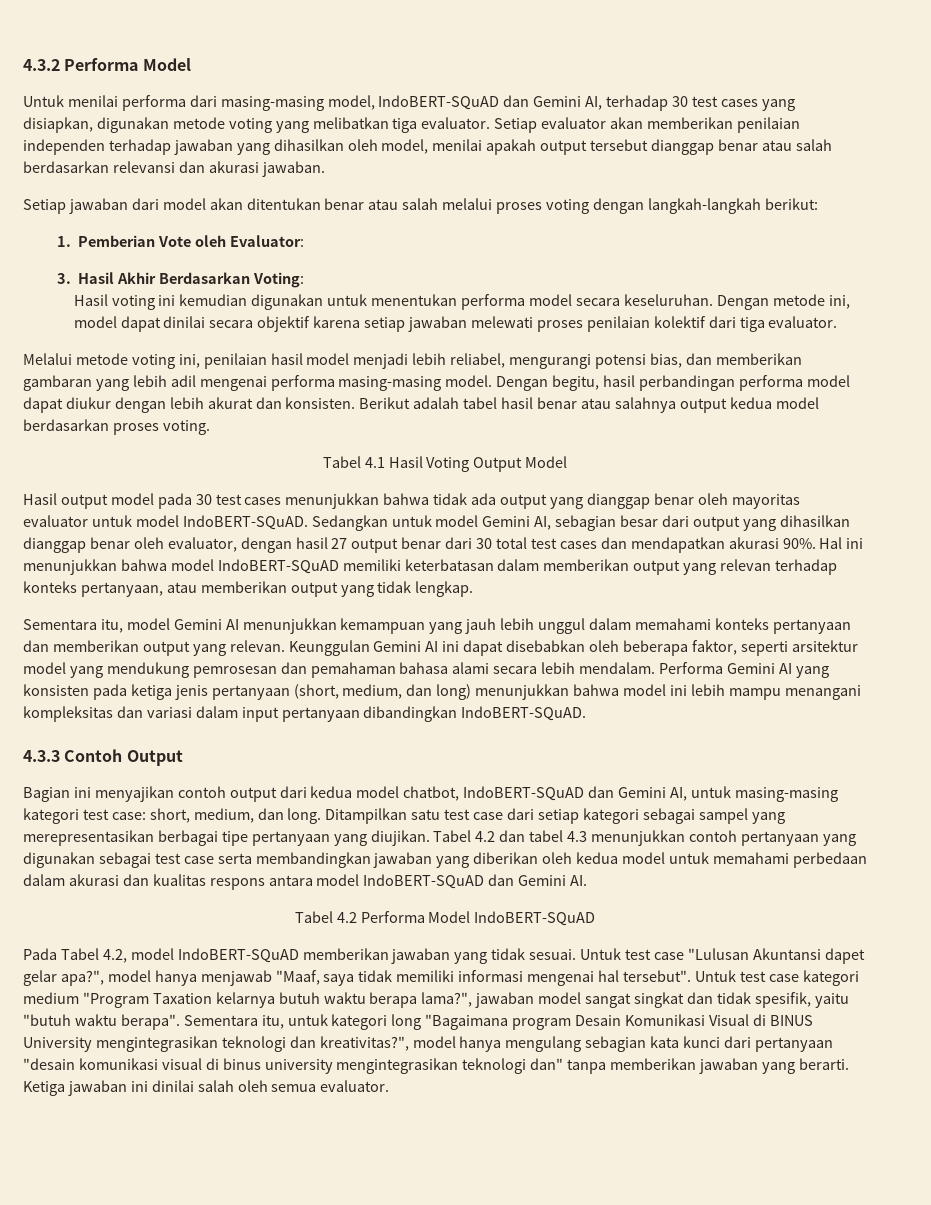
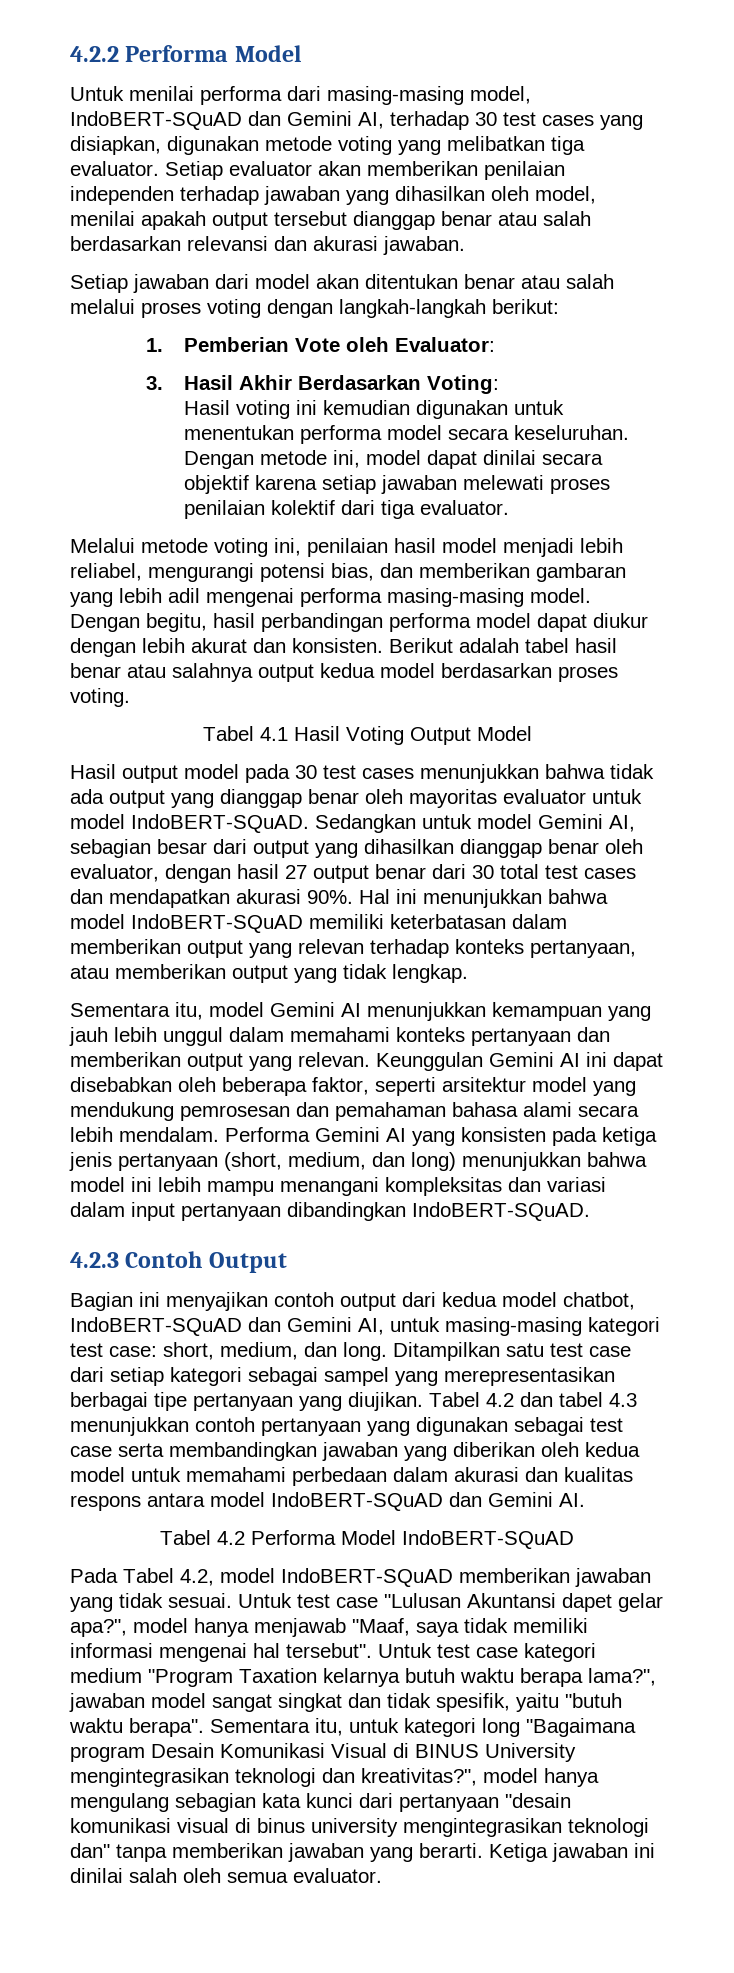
- 4.3.2 Performa Model
+ 4.2.2 Performa Model
- 4.3.3 Contoh Output
+ 4.2.3 Contoh Output

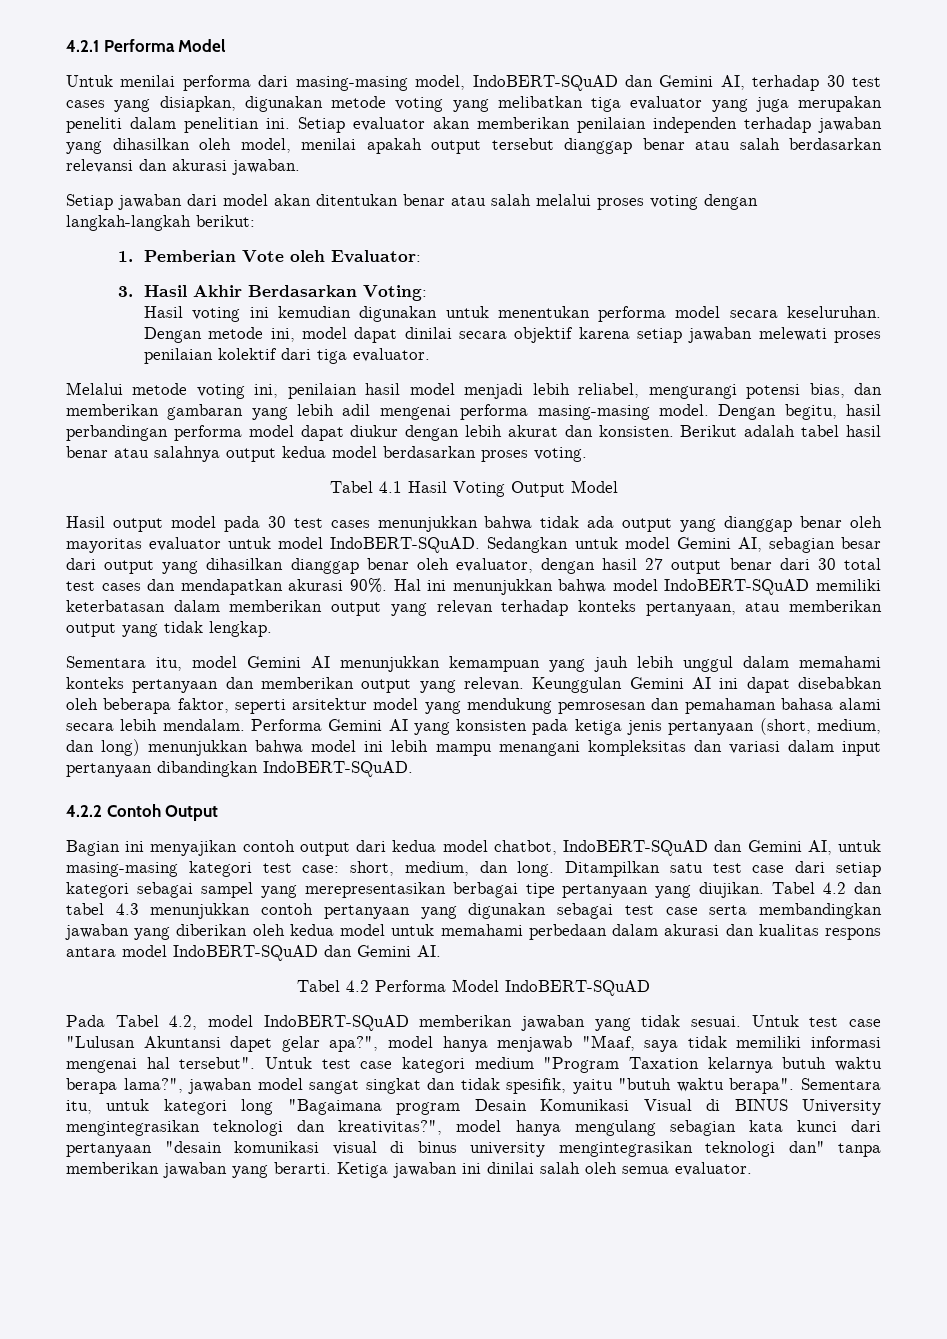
- 4.2.2 Performa Model
+ 4.2.1 Performa Model
- Untuk menilai performa dari masing-masing model, IndoBERT-SQuAD dan Gemini AI, terhadap 30 test cases yang disiapkan, digunakan metode voting yang melibatkan tiga evaluator.
+ Untuk menilai performa dari masing-masing model, IndoBERT-SQuAD dan Gemini AI, terhadap 30 test cases yang disiapkan, digunakan metode voting yang melibatkan tiga evaluator yang juga merupakan peneliti dalam penelitian ini.
- 4.2.3 Contoh Output
+ 4.2.2 Contoh Output

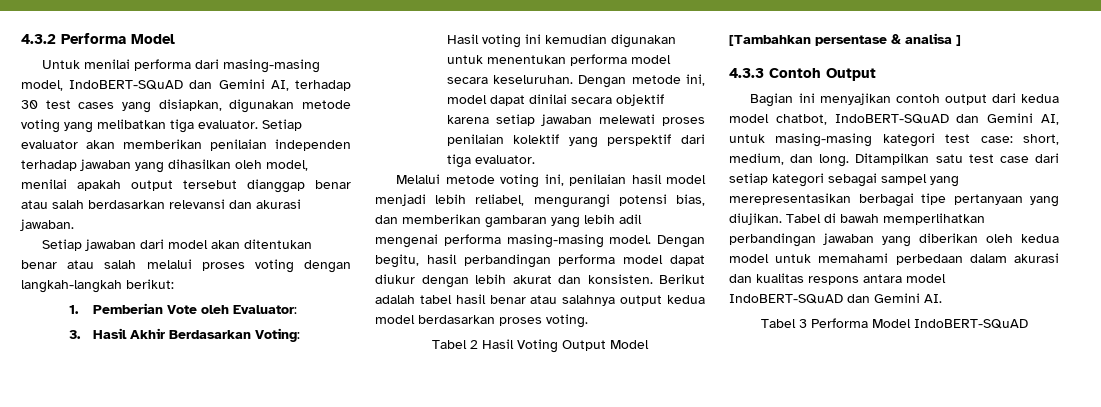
- 4.2.1 Performa Model
+ 4.3.2 Performa Model
- Untuk menilai performa dari masing-masing model, IndoBERT-SQuAD dan Gemini AI, terhadap 30 test cases yang disiapkan, digunakan metode voting yang melibatkan tiga evaluator yang juga merupakan peneliti dalam penelitian ini.
+ Untuk menilai performa dari masing-masing model, IndoBERT-SQuAD dan Gemini AI, terhadap 30 test cases yang disiapkan, digunakan metode voting yang melibatkan tiga evaluator.
- Dengan metode ini, model dapat dinilai secara objektif karena setiap jawaban melewati proses penilaian kolektif dari tiga evaluator.
+ Dengan metode ini, model dapat dinilai secara objektif karena setiap jawaban melewati proses penilaian kolektif yang perspektif dari tiga evaluator.
- Tabel 4.1 Hasil Voting Output Model
+ Tabel 2 Hasil Voting Output Model
- Hasil output model pada 30 test cases menunjukkan bahwa tidak ada output yang dianggap benar oleh mayoritas evaluator untuk model IndoBERT-SQuAD. Sedangkan untuk model Gemini AI, sebagian besar dari output yang dihasilkan dianggap benar oleh evaluator, dengan hasil 27 output benar dari 30 total test cases dan mendapatkan akurasi 90%. Hal ini menunjukkan bahwa model IndoBERT-SQuAD memiliki keterbatasan dalam memberikan output yang relevan terhadap konteks pertanyaan, atau memberikan output yang tidak lengkap.
- Sementara itu, model Gemini AI menunjukkan kemampuan yang jauh lebih unggul dalam memahami konteks pertanyaan dan memberikan output yang relevan. Keunggulan Gemini AI ini dapat disebabkan oleh beberapa faktor, seperti arsitektur model yang mendukung pemrosesan dan pemahaman bahasa alami secara lebih mendalam. Performa Gemini AI yang konsisten pada ketiga jenis pertanyaan (short, medium, dan long) menunjukkan bahwa model ini lebih mampu menangani kompleksitas dan variasi dalam input pertanyaan dibandingkan IndoBERT-SQuAD.
- 4.2.2 Contoh Output
+ [Tambahkan persentase & analisa ]
+ 4.3.3 Contoh Output
- Tabel 4.2 dan tabel 4.3 menunjukkan contoh pertanyaan yang digunakan sebagai test case serta membandingkan jawaban yang diberikan oleh kedua model untuk memahami perbedaan dalam akurasi dan kualitas respons antara model IndoBERT-SQuAD dan Gemini AI.
+ Tabel di bawah memperlihatkan perbandingan jawaban yang diberikan oleh kedua model untuk memahami perbedaan dalam akurasi dan kualitas respons antara model IndoBERT-SQuAD dan Gemini AI.
- Tabel 4.2 Performa Model IndoBERT-SQuAD
+ Tabel 3 Performa Model IndoBERT-SQuAD
- Pada Tabel 4.2, model IndoBERT-SQuAD memberikan jawaban yang tidak sesuai. Untuk test case "Lulusan Akuntansi dapet gelar apa?", model hanya menjawab "Maaf, saya tidak memiliki informasi mengenai hal tersebut". Untuk test case kategori medium "Program Taxation kelarnya butuh waktu berapa lama?", jawaban model sangat singkat dan tidak spesifik, yaitu "butuh waktu berapa". Sementara itu, untuk kategori long "Bagaimana program Desain Komunikasi Visual di BINUS University mengintegrasikan teknologi dan kreativitas?", model hanya mengulang sebagian kata kunci dari pertanyaan "desain komunikasi visual di binus university mengintegrasikan teknologi dan" tanpa memberikan jawaban yang berarti. Ketiga jawaban ini dinilai salah oleh semua evaluator.

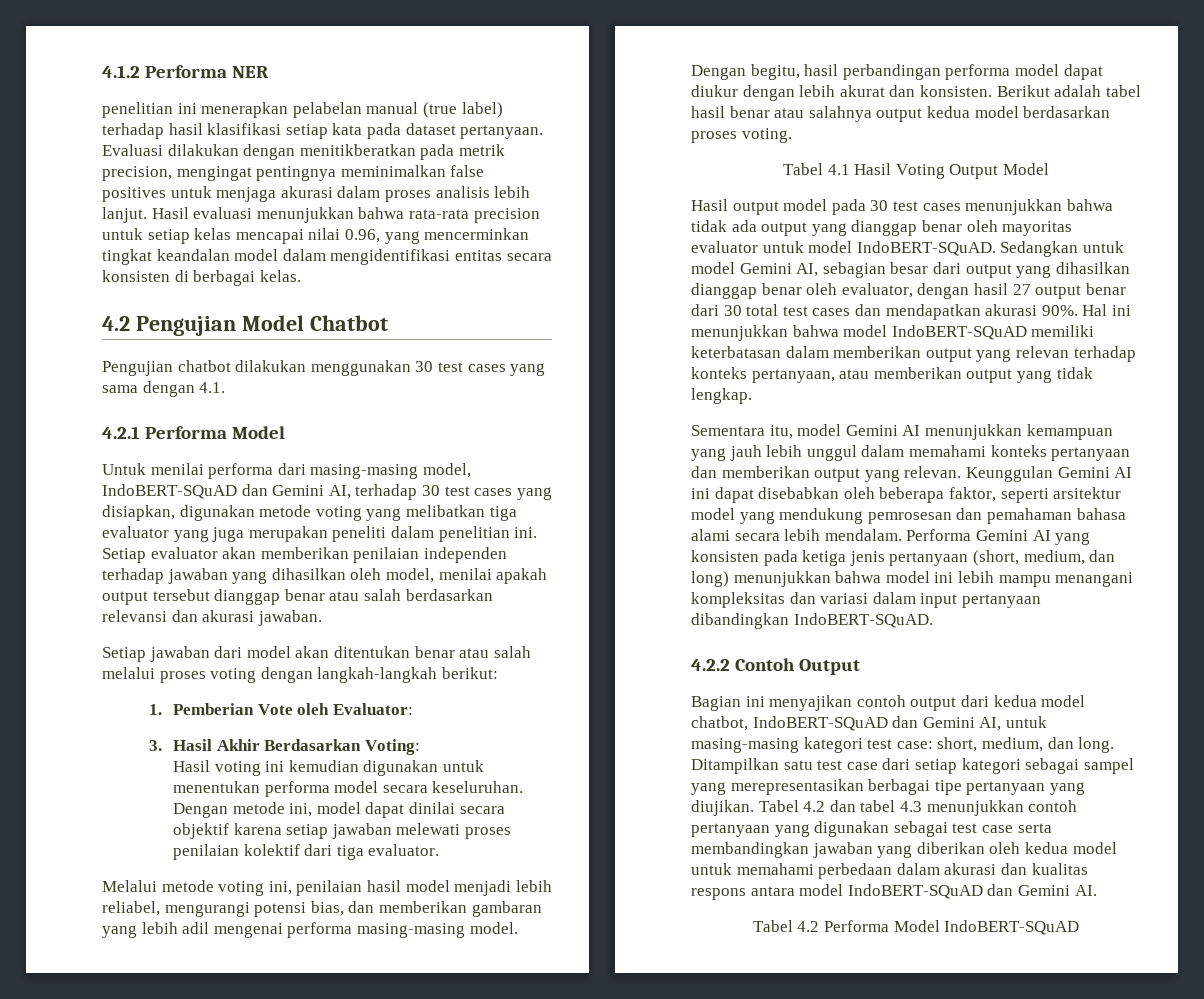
- 4.3.2 Performa Model
+ 4.1.2 Performa NER
+ penelitian ini menerapkan pelabelan manual (true label) terhadap hasil klasifikasi setiap kata pada dataset pertanyaan. Evaluasi dilakukan dengan menitikberatkan pada metrik precision, mengingat pentingnya meminimalkan false positives untuk menjaga akurasi dalam proses analisis lebih lanjut. Hasil evaluasi menunjukkan bahwa rata-rata precision untuk setiap kelas mencapai nilai 0.96, yang mencerminkan tingkat keandalan model dalam mengidentifikasi entitas secara konsisten di berbagai kelas.
+ 4.2 Pengujian Model Chatbot
+ Pengujian chatbot dilakukan menggunakan 30 test cases yang sama dengan 4.1.
+ 4.2.1 Performa Model
- Untuk menilai performa dari masing-masing model, IndoBERT-SQuAD dan Gemini AI, terhadap 30 test cases yang disiapkan, digunakan metode voting yang melibatkan tiga evaluator.
+ Untuk menilai performa dari masing-masing model, IndoBERT-SQuAD dan Gemini AI, terhadap 30 test cases yang disiapkan, digunakan metode voting yang melibatkan tiga evaluator yang juga merupakan peneliti dalam penelitian ini.
- Dengan metode ini, model dapat dinilai secara objektif karena setiap jawaban melewati proses penilaian kolektif yang perspektif dari tiga evaluator.
+ Dengan metode ini, model dapat dinilai secara objektif karena setiap jawaban melewati proses penilaian kolektif dari tiga evaluator.
- Tabel 2 Hasil Voting Output Model
+ Tabel 4.1 Hasil Voting Output Model
- [Tambahkan persentase & analisa ]
- 4.3.3 Contoh Output
+ Hasil output model pada 30 test cases menunjukkan bahwa tidak ada output yang dianggap benar oleh mayoritas evaluator untuk model IndoBERT-SQuAD. Sedangkan untuk model Gemini AI, sebagian besar dari output yang dihasilkan dianggap benar oleh evaluator, dengan hasil 27 output benar dari 30 total test cases dan mendapatkan akurasi 90%. Hal ini menunjukkan bahwa model IndoBERT-SQuAD memiliki keterbatasan dalam memberikan output yang relevan terhadap konteks pertanyaan, atau memberikan output yang tidak lengkap.
+ Sementara itu, model Gemini AI menunjukkan kemampuan yang jauh lebih unggul dalam memahami konteks pertanyaan dan memberikan output yang relevan. Keunggulan Gemini AI ini dapat disebabkan oleh beberapa faktor, seperti arsitektur model yang mendukung pemrosesan dan pemahaman bahasa alami secara lebih mendalam. Performa Gemini AI yang konsisten pada ketiga jenis pertanyaan (short, medium, dan long) menunjukkan bahwa model ini lebih mampu menangani kompleksitas dan variasi dalam input pertanyaan dibandingkan IndoBERT-SQuAD.
+ 4.2.2 Contoh Output
- Tabel di bawah memperlihatkan perbandingan jawaban yang diberikan oleh kedua model untuk memahami perbedaan dalam akurasi dan kualitas respons antara model IndoBERT-SQuAD dan Gemini AI.
+ Tabel 4.2 dan tabel 4.3 menunjukkan contoh pertanyaan yang digunakan sebagai test case serta membandingkan jawaban yang diberikan oleh kedua model untuk memahami perbedaan dalam akurasi dan kualitas respons antara model IndoBERT-SQuAD dan Gemini AI.
- Tabel 3 Performa Model IndoBERT-SQuAD
+ Tabel 4.2 Performa Model IndoBERT-SQuAD

